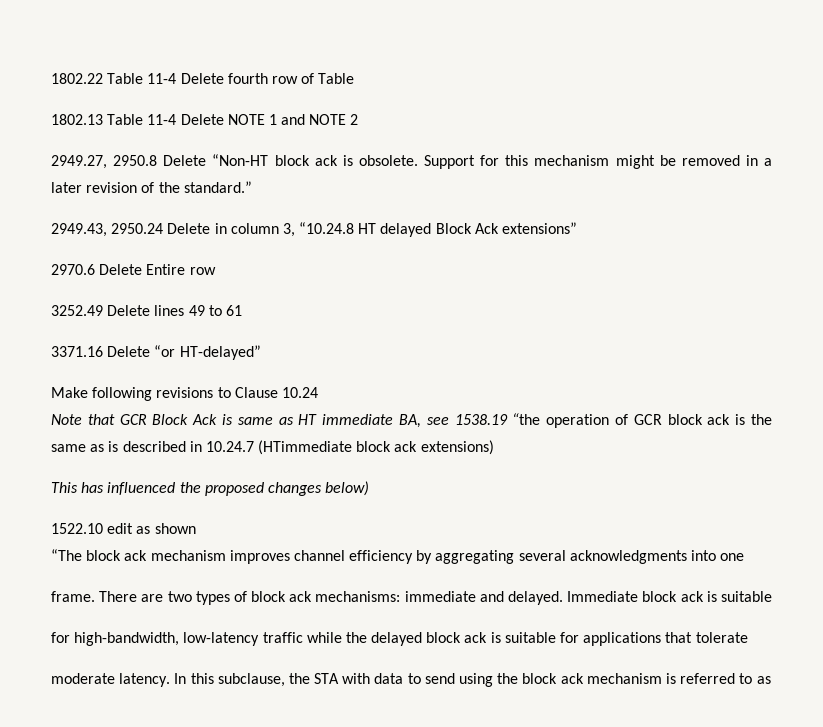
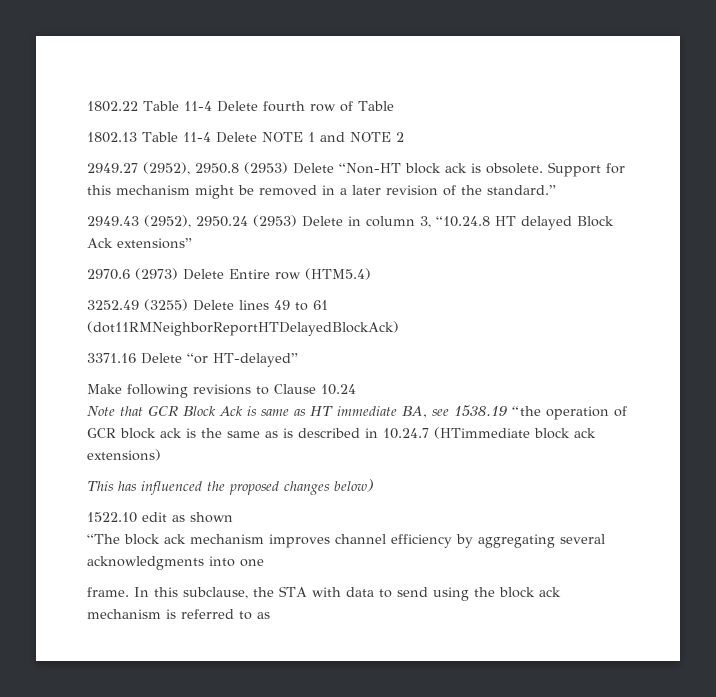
- 2949.27, 2950.8 Delete “Non-HT block ack is obsolete.
+ 2949.27 (2952), 2950.8 (2953) Delete “Non-HT block ack is obsolete.
- 2949.43, 2950.24 Delete in column 3, “10.24.8 HT delayed Block Ack extensions”
+ 2949.43 (2952), 2950.24 (2953) Delete in column 3, “10.24.8 HT delayed Block Ack extensions”
- 2970.6 Delete Entire row
+ 2970.6 (2973) Delete Entire row (HTM5.4)
- 3252.49 Delete lines 49 to 61
+ 3252.49 (3255) Delete lines 49 to 61 (dot11RMNeighborReportHTDelayedBlockAck)
- There are two types of block ack mechanisms: immediate and delayed. Immediate block ack is suitable
- for high-bandwidth, low-latency traffic while the delayed block ack is suitable for applications that tolerate
- moderate latency.

